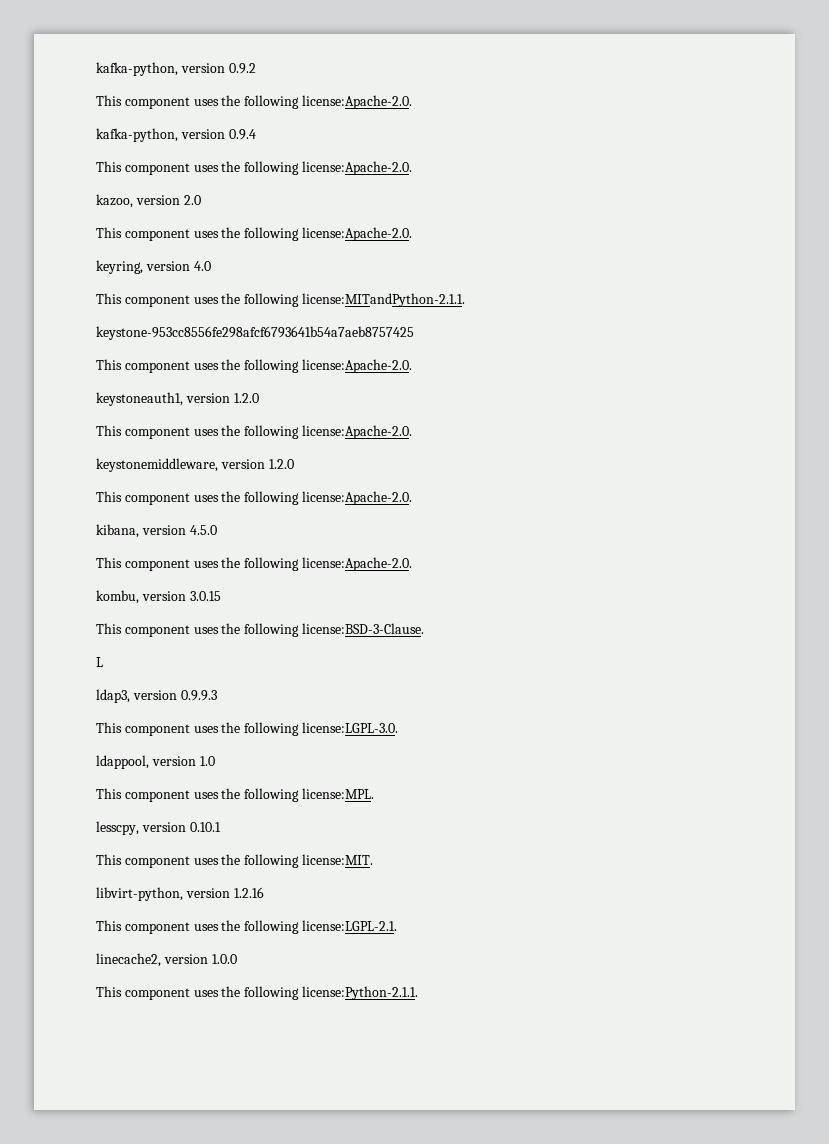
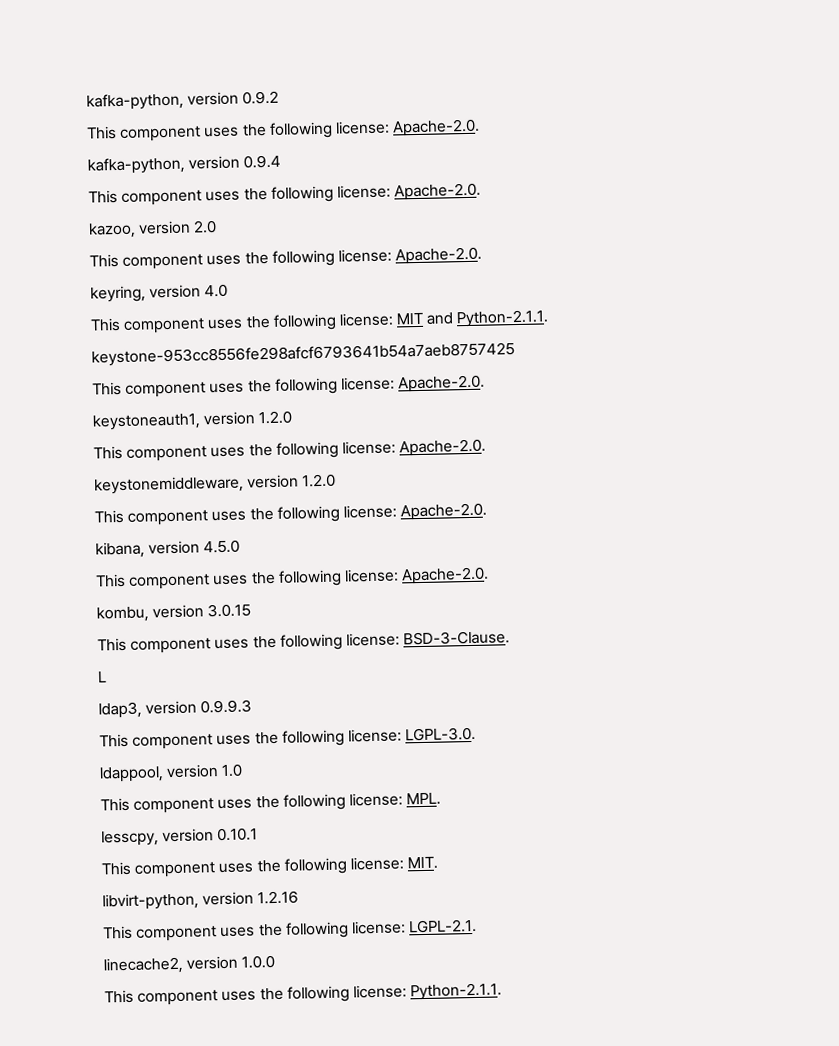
  kafka-python, version 0.9.2
- This component uses the following license:Apache-2.0.
+ This component uses the following license: Apache-2.0.
  kafka-python, version 0.9.4
- This component uses the following license:Apache-2.0.
+ This component uses the following license: Apache-2.0.
  kazoo, version 2.0
- This component uses the following license:Apache-2.0.
+ This component uses the following license: Apache-2.0.
- This component uses the following license:MITandPython-2.1.1.
+ This component uses the following license: MIT and Python-2.1.1.
  keystone-953cc8556fe298afcf6793641b54a7aeb8757425
- This component uses the following license:Apache-2.0.
+ This component uses the following license: Apache-2.0.
  keystoneauth1, version 1.2.0
- This component uses the following license:Apache-2.0.
+ This component uses the following license: Apache-2.0.
  keystonemiddleware, version 1.2.0
- This component uses the following license:Apache-2.0.
+ This component uses the following license: Apache-2.0.
  kibana, version 4.5.0
- This component uses the following license:Apache-2.0.
+ This component uses the following license: Apache-2.0.
- This component uses the following license:BSD-3-Clause.
+ This component uses the following license: BSD-3-Clause.
- This component uses the following license:LGPL-3.0.
+ This component uses the following license: LGPL-3.0.
- This component uses the following license:MPL.
+ This component uses the following license: MPL.
- This component uses the following license:MIT.
+ This component uses the following license: MIT.
- This component uses the following license:LGPL-2.1.
+ This component uses the following license: LGPL-2.1.
- This component uses the following license:Python-2.1.1.
+ This component uses the following license: Python-2.1.1.

